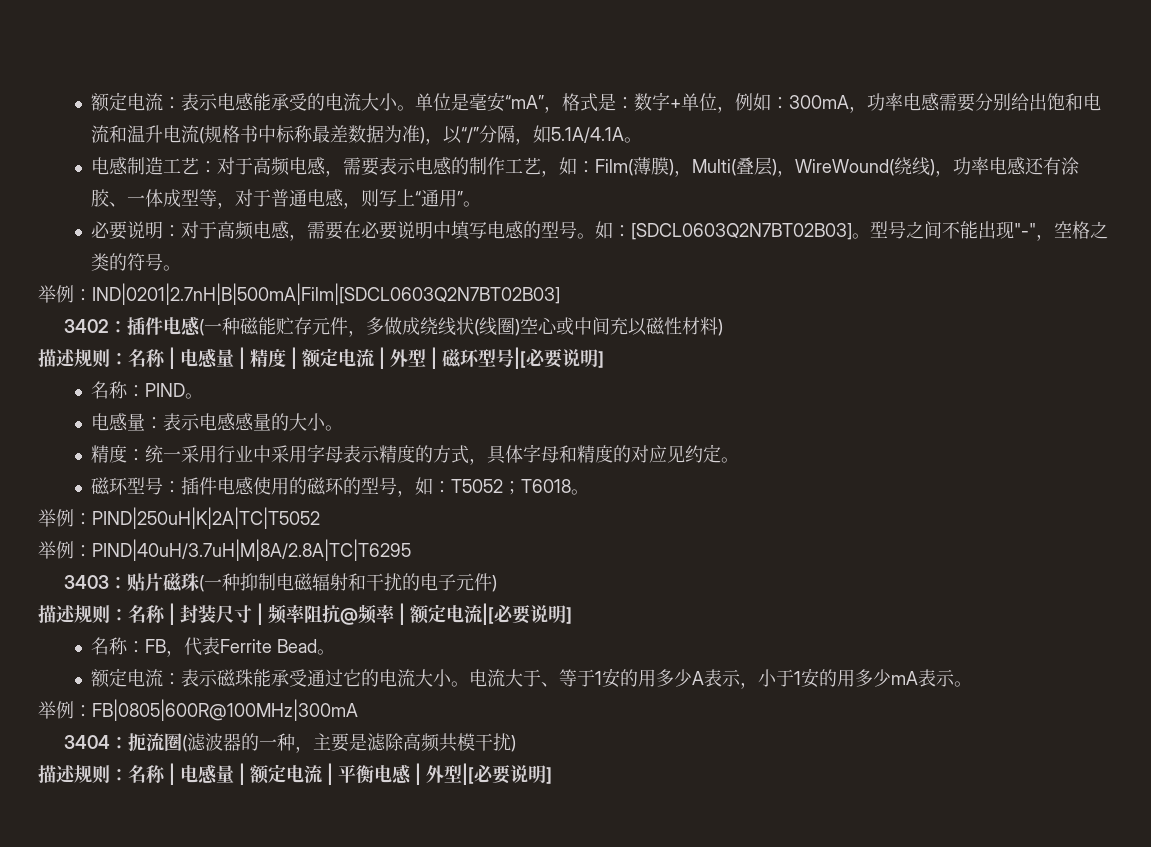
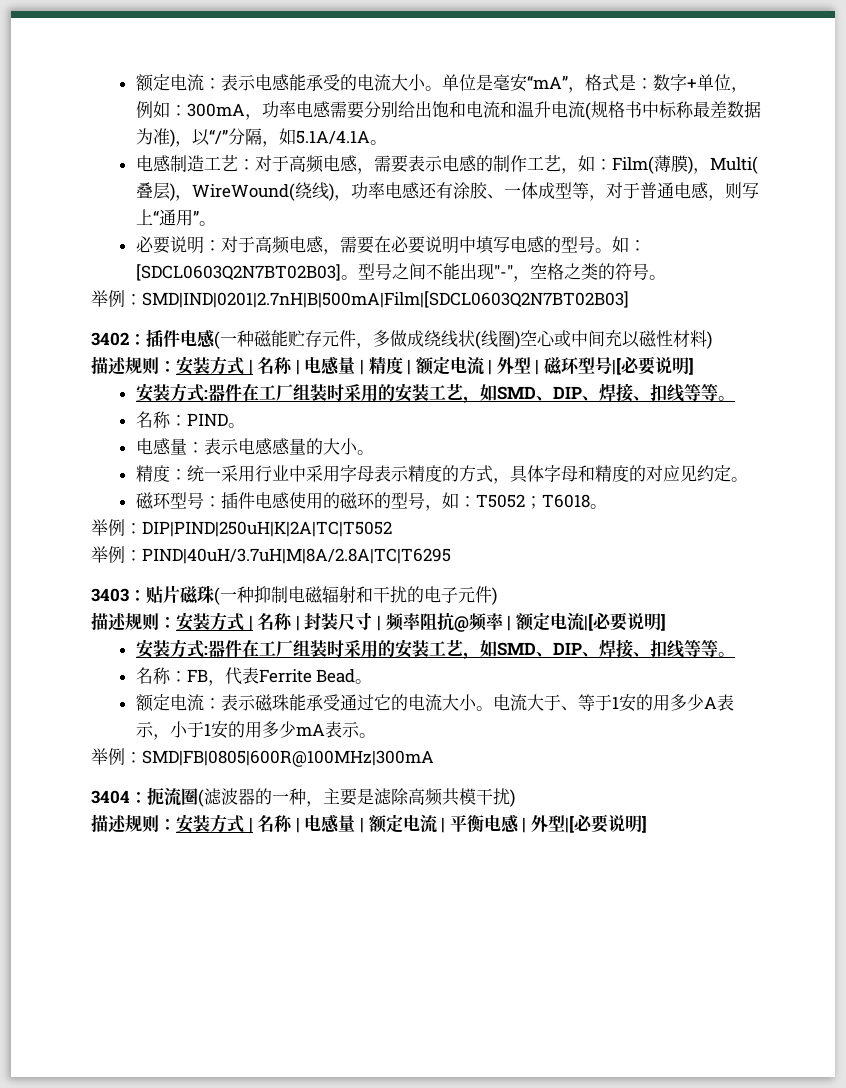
- 举例：IND|0201|2.7nH|B|500mA|Film|[SDCL0603Q2N7BT02B03]
+ 举例：SMD|IND|0201|2.7nH|B|500mA|Film|[SDCL0603Q2N7BT02B03]
- 描述规则：名称 | 电感量 | 精度 | 额定电流 | 外型 | 磁环型号|[必要说明]
+ 描述规则：安装方式 | 名称 | 电感量 | 精度 | 额定电流 | 外型 | 磁环型号|[必要说明]
+ 安装方式:器件在工厂组装时采用的安装工艺，如SMD、DIP、焊接、扣线等等。
- 举例：PIND|250uH|K|2A|TC|T5052
+ 举例：DIP|PIND|250uH|K|2A|TC|T5052
- 描述规则：名称 | 封装尺寸 | 频率阻抗@频率 | 额定电流|[必要说明]
+ 描述规则：安装方式 | 名称 | 封装尺寸 | 频率阻抗@频率 | 额定电流|[必要说明]
+ 安装方式:器件在工厂组装时采用的安装工艺，如SMD、DIP、焊接、扣线等等。
- 举例：FB|0805|600R@100MHz|300mA
+ 举例：SMD|FB|0805|600R@100MHz|300mA
- 描述规则：名称 | 电感量 | 额定电流 | 平衡电感 | 外型|[必要说明]
+ 描述规则：安装方式 | 名称 | 电感量 | 额定电流 | 平衡电感 | 外型|[必要说明]

